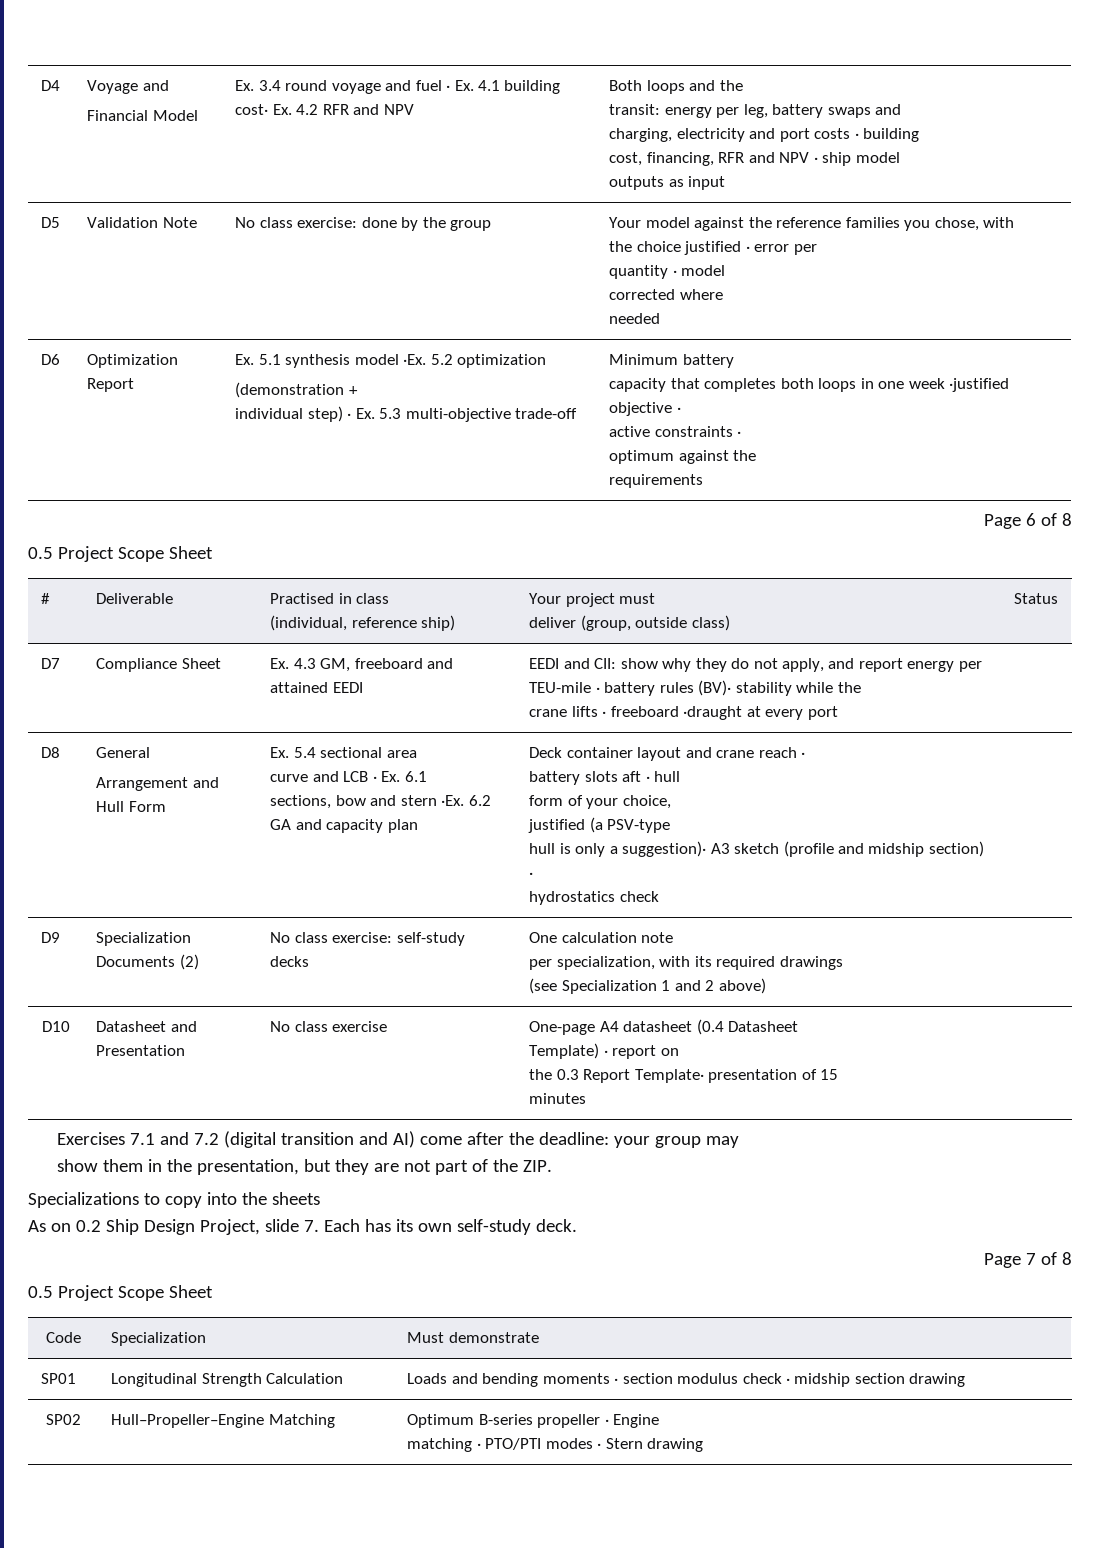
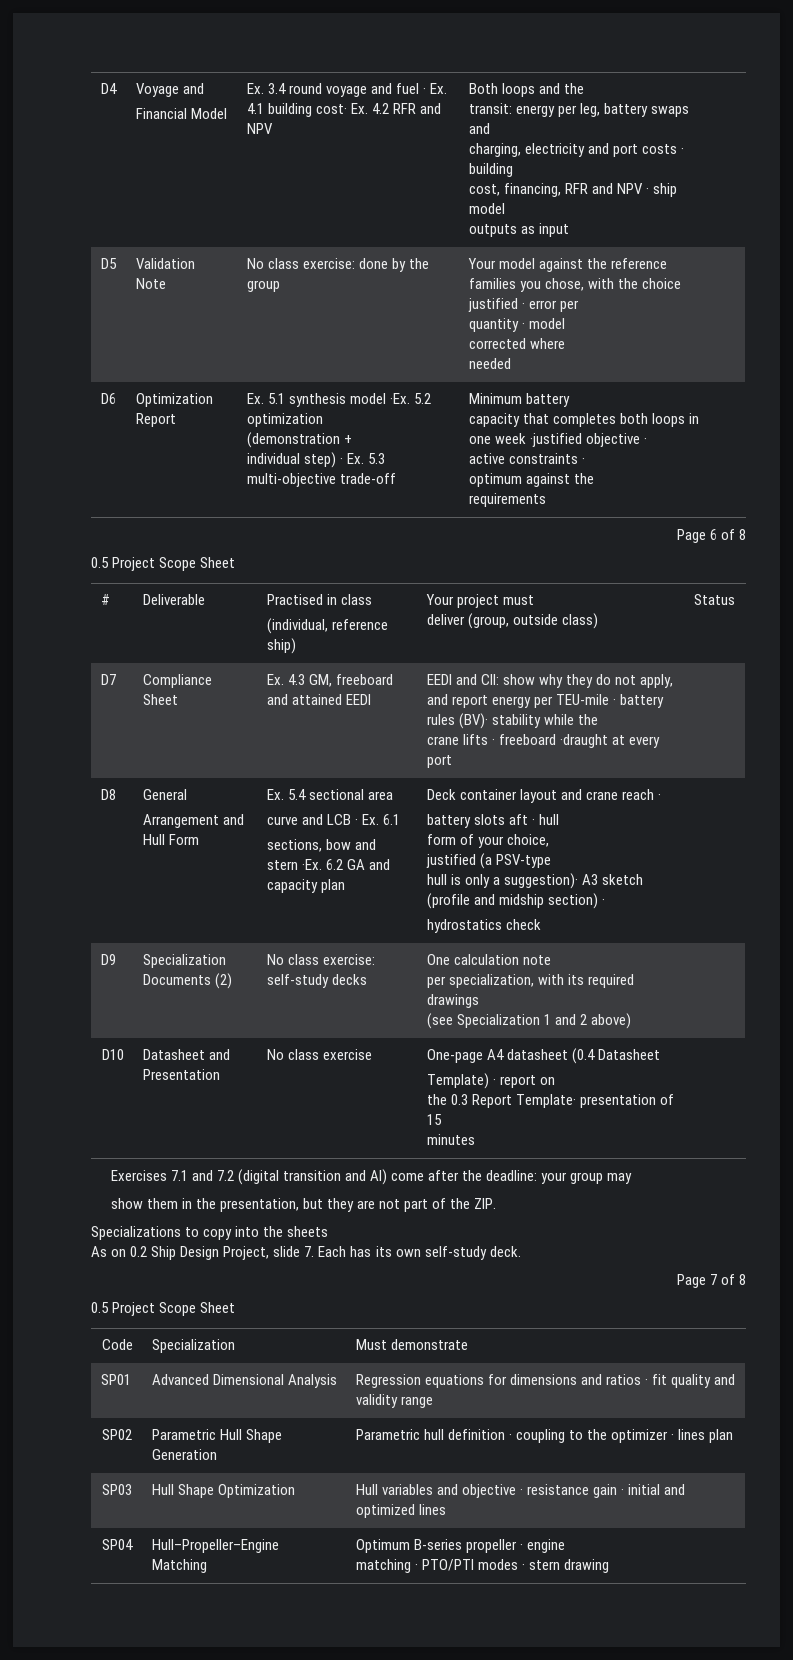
- SP01 | Longitudinal Strength Calculation | Loads and bending moments · section modulus check · midship section drawing
- SP02 | Hull–Propeller–Engine Matching | Optimum B-series propeller · Engine
- matching · PTO/PTI modes · Stern drawing
+ SP01 | Advanced Dimensional Analysis | Regression equations for dimensions and ratios · fit quality and validity range
+ SP02 | Parametric Hull Shape Generation | Parametric hull definition · coupling to the optimizer · lines plan
+ SP03 | Hull Shape Optimization | Hull variables and objective · resistance gain · initial and optimized lines
+ SP04 | Hull–Propeller–Engine Matching | Optimum B-series propeller · engine
+ matching · PTO/PTI modes · stern drawing

